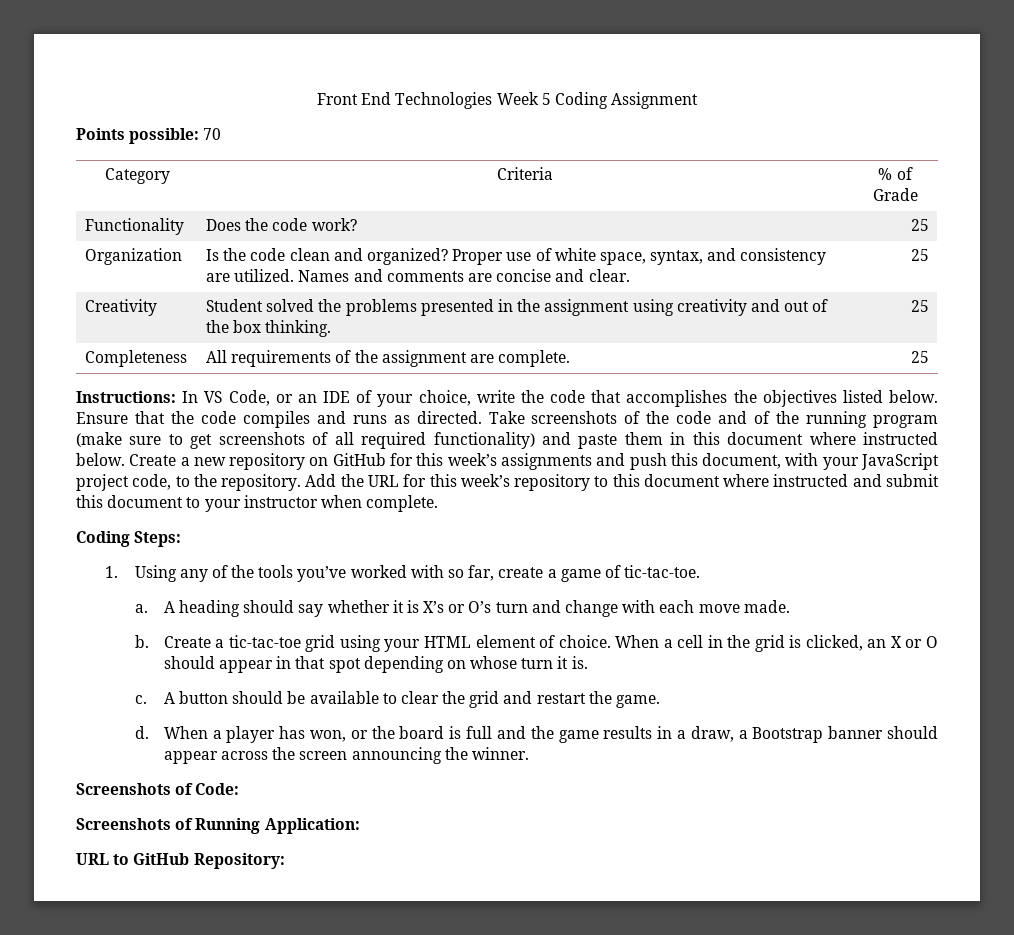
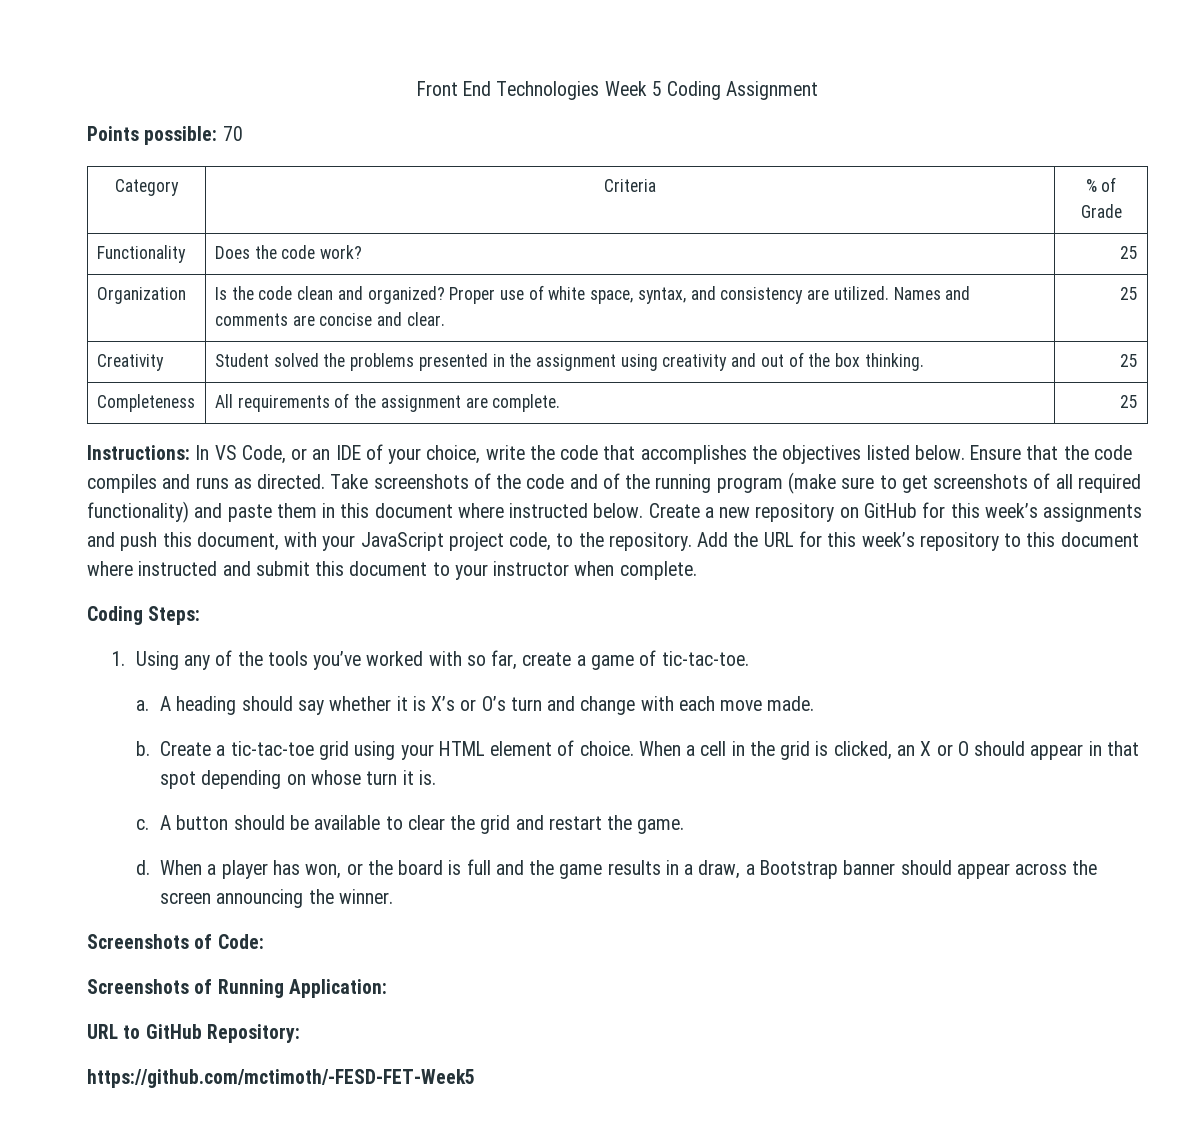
+ https://github.com/mctimoth/-FESD-FET-Week5

